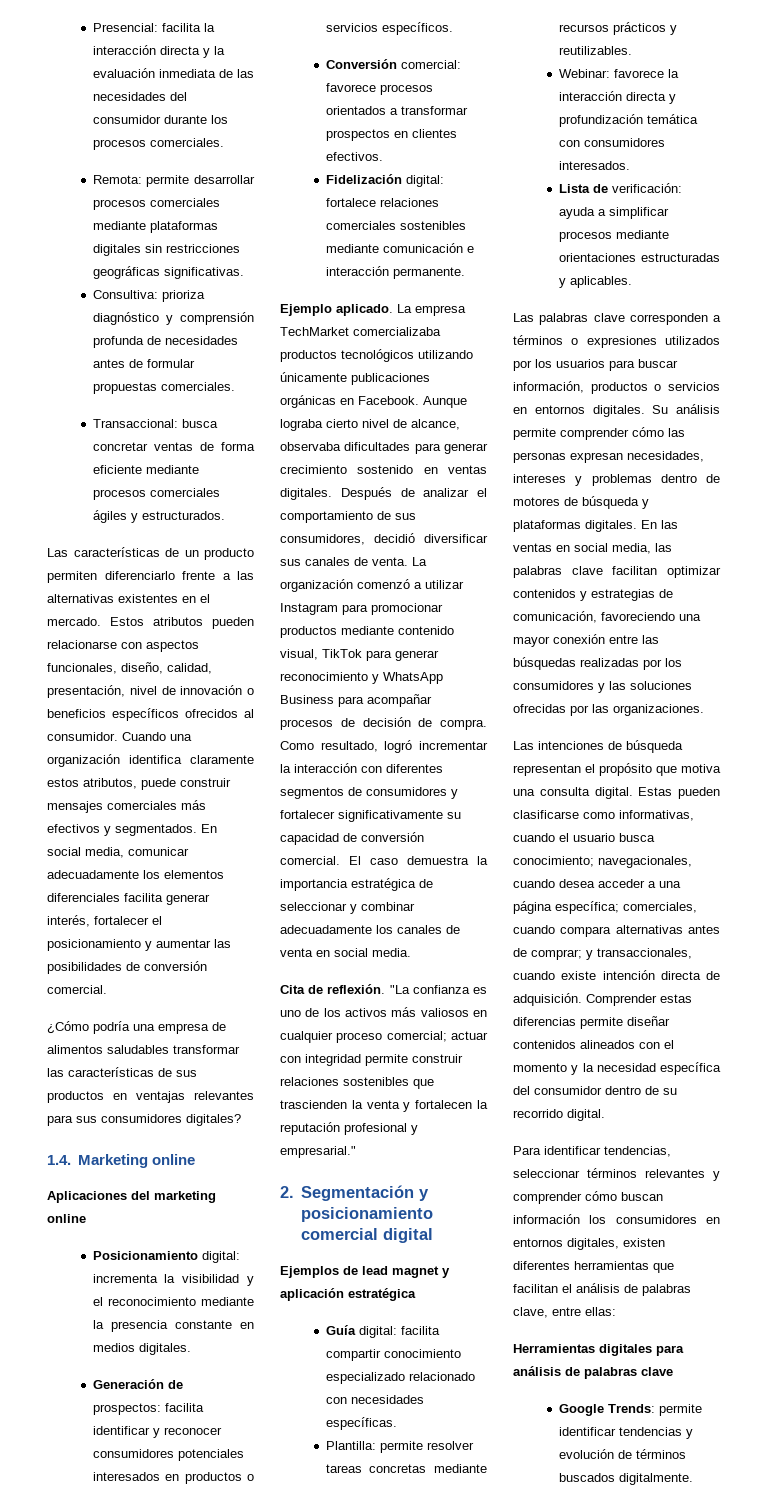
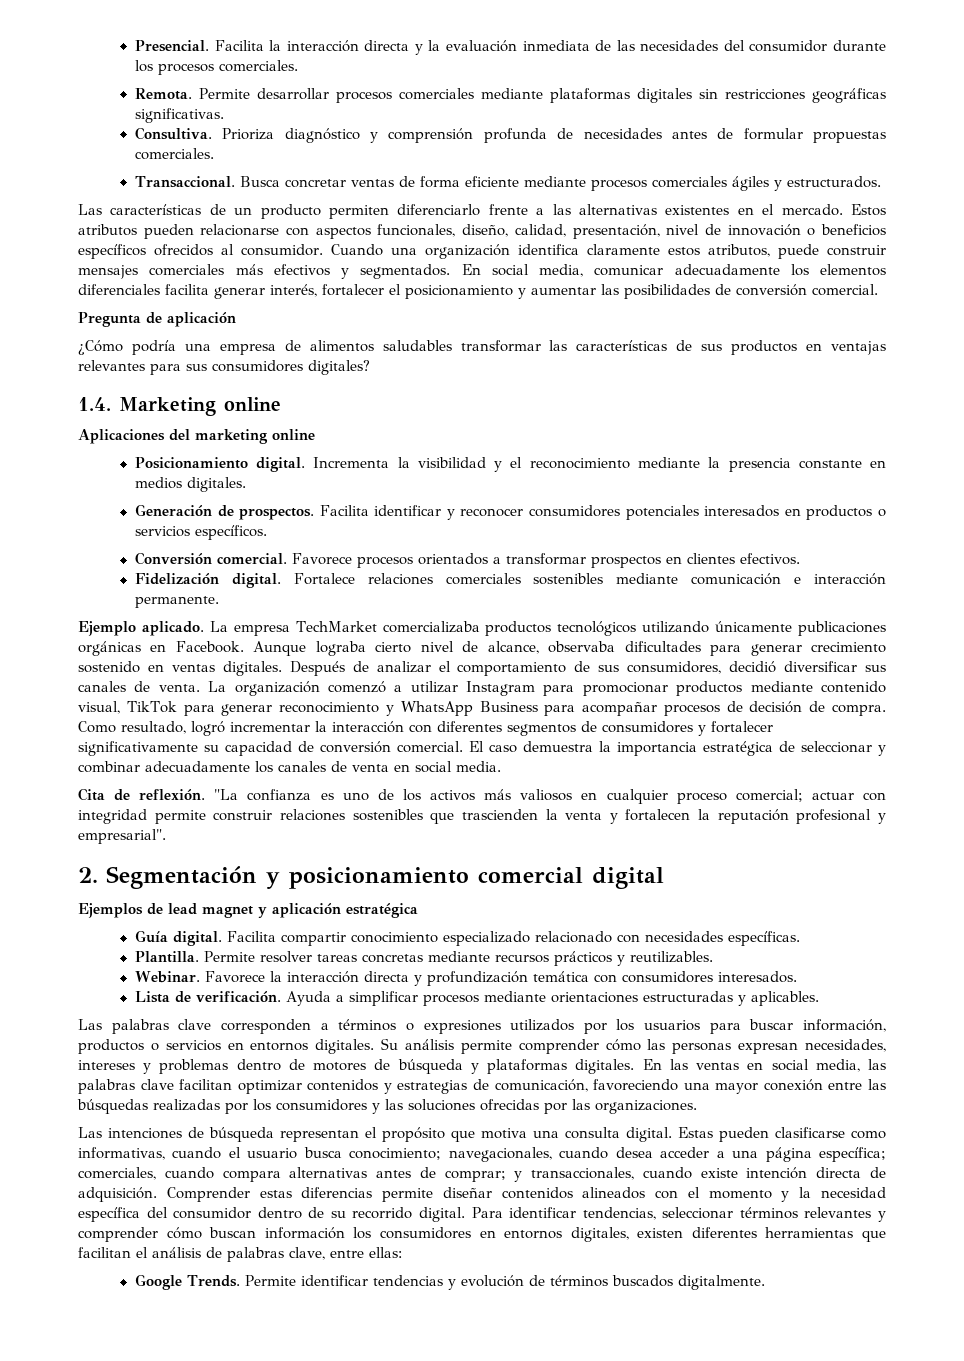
- Presencial: facilita la interacción directa y la evaluación inmediata de las necesidades del consumidor durante los procesos comerciales.
+ Presencial. Facilita la interacción directa y la evaluación inmediata de las necesidades del consumidor durante los procesos comerciales.
- Remota: permite desarrollar procesos comerciales mediante plataformas digitales sin restricciones geográficas significativas.
+ Remota. Permite desarrollar procesos comerciales mediante plataformas digitales sin restricciones geográficas significativas.
- Consultiva: prioriza diagnóstico y comprensión profunda de necesidades antes de formular propuestas comerciales.
+ Consultiva. Prioriza diagnóstico y comprensión profunda de necesidades antes de formular propuestas comerciales.
- Transaccional: busca concretar ventas de forma eficiente mediante procesos comerciales ágiles y estructurados.
+ Transaccional. Busca concretar ventas de forma eficiente mediante procesos comerciales ágiles y estructurados.
+ Pregunta de aplicación
- Posicionamiento digital: incrementa la visibilidad y el reconocimiento mediante la presencia constante en medios digitales.
+ Posicionamiento digital. Incrementa la visibilidad y el reconocimiento mediante la presencia constante en medios digitales.
- Generación de prospectos: facilita identificar y reconocer consumidores potenciales interesados en productos o servicios específicos.
+ Generación de prospectos. Facilita identificar y reconocer consumidores potenciales interesados en productos o servicios específicos.
- Conversión comercial: favorece procesos orientados a transformar prospectos en clientes efectivos.
+ Conversión comercial. Favorece procesos orientados a transformar prospectos en clientes efectivos.
- Fidelización digital: fortalece relaciones comerciales sostenibles mediante comunicación e interacción permanente.
+ Fidelización digital. Fortalece relaciones comerciales sostenibles mediante comunicación e interacción permanente.
- "La confianza es uno de los activos más valiosos en cualquier proceso comercial; actuar con integridad permite construir relaciones sostenibles que trascienden la venta y fortalecen la reputación profesional y empresarial."
+ "La confianza es uno de los activos más valiosos en cualquier proceso comercial; actuar con integridad permite construir relaciones sostenibles que trascienden la venta y fortalecen la reputación profesional y empresarial".
- Guía digital: facilita compartir conocimiento especializado relacionado con necesidades específicas.
+ Guía digital. Facilita compartir conocimiento especializado relacionado con necesidades específicas.
- Plantilla: permite resolver tareas concretas mediante recursos prácticos y reutilizables.
+ Plantilla. Permite resolver tareas concretas mediante recursos prácticos y reutilizables.
- Webinar: favorece la interacción directa y profundización temática con consumidores interesados.
+ Webinar. Favorece la interacción directa y profundización temática con consumidores interesados.
- Lista de verificación: ayuda a simplificar procesos mediante orientaciones estructuradas y aplicables.
+ Lista de verificación. Ayuda a simplificar procesos mediante orientaciones estructuradas y aplicables.
- Comprender estas diferencias permite diseñar contenidos alineados con el momento y la necesidad específica del consumidor dentro de su recorrido digital.
- Para identificar tendencias, seleccionar términos relevantes y comprender cómo buscan información los consumidores en entornos digitales, existen diferentes herramientas que facilitan el análisis de palabras clave, entre ellas:
+ Comprender estas diferencias permite diseñar contenidos alineados con el momento y la necesidad específica del consumidor dentro de su recorrido digital. Para identificar tendencias, seleccionar términos relevantes y comprender cómo buscan información los consumidores en entornos digitales, existen diferentes herramientas que facilitan el análisis de palabras clave, entre ellas:
- Herramientas digitales para análisis de palabras clave
- Google Trends: permite identificar tendencias y evolución de términos buscados digitalmente.
+ Google Trends. Permite identificar tendencias y evolución de términos buscados digitalmente.

